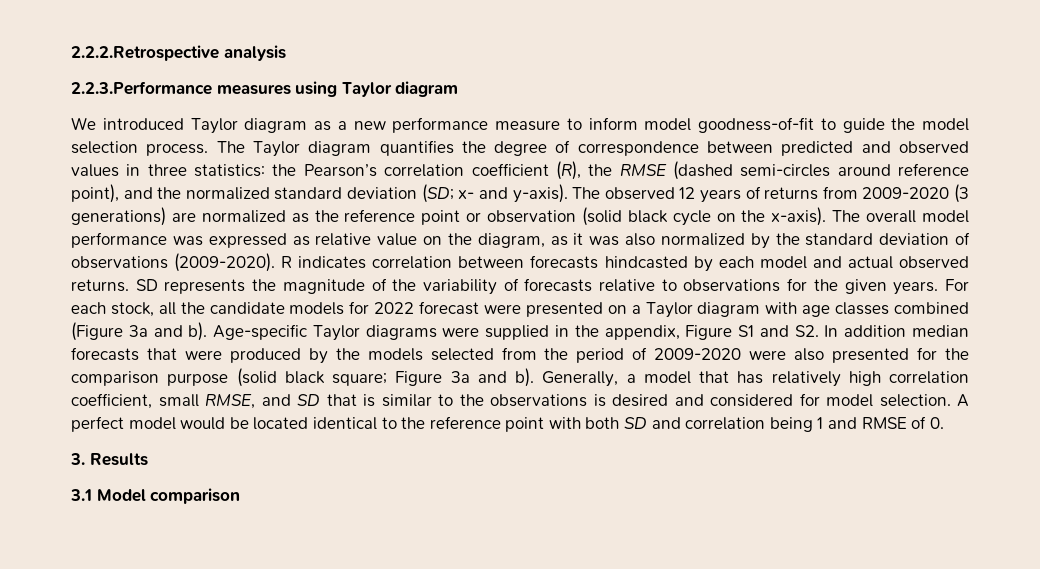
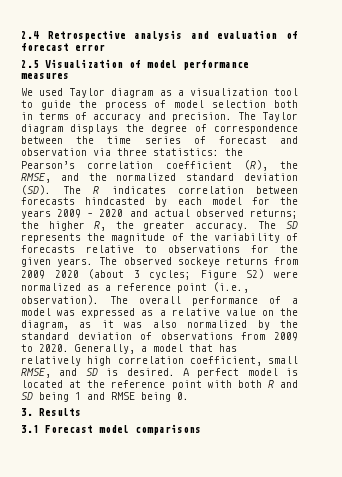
- 2.2.2.Retrospective analysis
- 2.2.3.Performance measures using Taylor diagram
+ 2.4 Retrospective analysis and evaluation of forecast error
+ 2.5 Visualization of model performance measures
- We introduced Taylor diagram as a new performance measure to inform model goodness-of-fit to guide the model selection process.
+ We used Taylor diagram as a visualization tool to guide the process of model selection both in terms of accuracy and precision.
- The Taylor diagram quantifies the degree of correspondence between predicted and observed values in three statistics: the Pearson’s correlation coefficient (R), the RMSE (dashed semi-circles around reference point), and the normalized standard deviation (SD; x- and y-axis). The observed 12 years of returns from 2009-2020 (3 generations) are normalized as the reference point or observation (solid black cycle on the x-axis). The overall model performance was expressed as relative value on the diagram, as it was also normalized by the standard deviation of observations (2009-2020). R indicates correlation between forecasts hindcasted by each model and actual observed returns. SD represents the magnitude of the variability of forecasts relative to observations for the given years. For each stock, all the candidate models for 2022 forecast were presented on a Taylor diagram with age classes combined (Figure 3a and b). Age-specific Taylor diagrams were supplied in the appendix, Figure S1 and S2. In addition median forecasts that were produced by the models selected from the period of 2009-2020 were also presented for the comparison purpose (solid black square; Figure 3a and b).
+ The Taylor diagram displays the degree of correspondence between the time series of forecast and observation via three statistics: the Pearson’s correlation coefficient (R), the RMSE, and the normalized standard deviation (SD). The R indicates correlation between forecasts hindcasted by each model for the years 2009 – 2020 and actual observed returns; the higher R, the greater accuracy. The SD represents the magnitude of the variability of forecasts relative to observations for the given years. The observed sockeye returns from 2009 2020 (about 3 cycles; Figure S2) were normalized as a reference point (i.e., observation). The overall performance of a model was expressed as a relative value on the diagram, as it was also normalized by the standard deviation of observations from 2009 to 2020.
- Generally, a model that has relatively high correlation coefficient, small RMSE, and SD that is similar to the observations is desired and considered for model selection. A perfect model would be located identical to the reference point with both SD and correlation being 1 and RMSE of 0.
+ Generally, a model that has relatively high correlation coefficient, small RMSE, and SD is desired. A perfect model is located at the reference point with both R and SD being 1 and RMSE being 0.
- 3.1 Model comparison
+ 3.1 Forecast model comparisons

